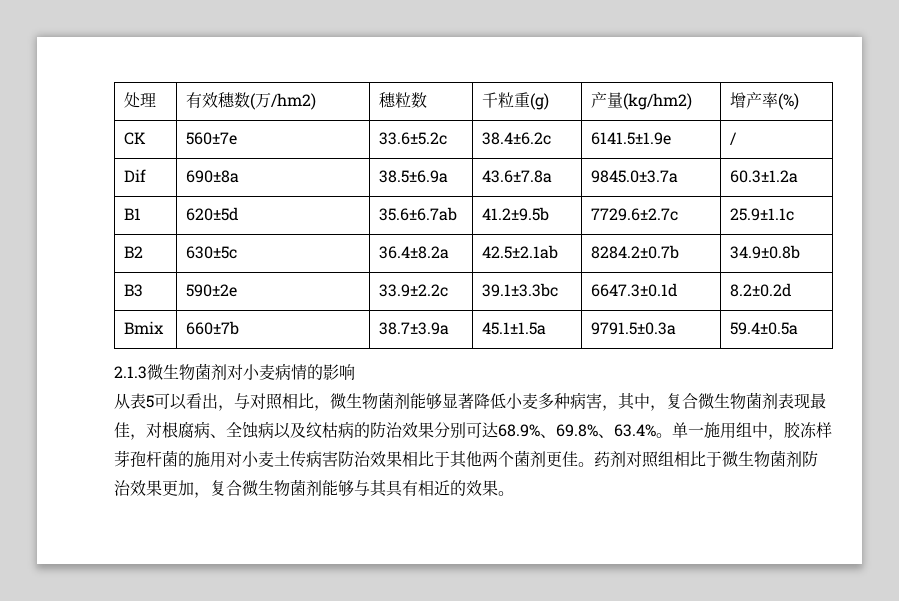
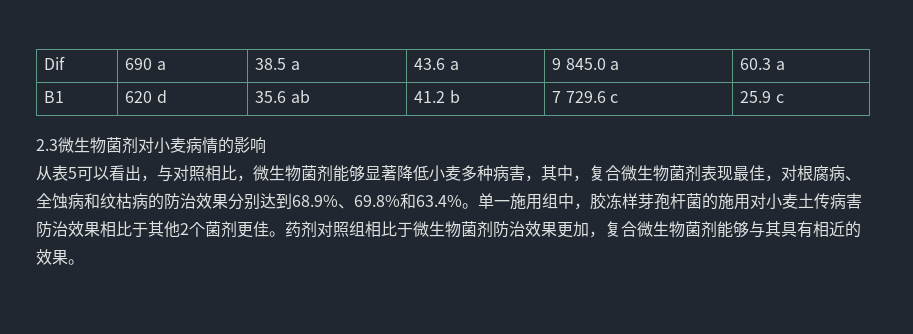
- 处理 | 有效穗数(万/hm2) | 穗粒数 | 千粒重(g) | 产量(kg/hm2) | 增产率(%)
- CK | 560±7e | 33.6±5.2c | 38.4±6.2c | 6141.5±1.9e | /
- Dif | 690±8a | 38.5±6.9a | 43.6±7.8a | 9845.0±3.7a | 60.3±1.2a
- B1 | 620±5d | 35.6±6.7ab | 41.2±9.5b | 7729.6±2.7c | 25.9±1.1c
- B2 | 630±5c | 36.4±8.2a | 42.5±2.1ab | 8284.2±0.7b | 34.9±0.8b
- B3 | 590±2e | 33.9±2.2c | 39.1±3.3bc | 6647.3±0.1d | 8.2±0.2d
- Bmix | 660±7b | 38.7±3.9a | 45.1±1.5a | 9791.5±0.3a | 59.4±0.5a
- 2.1.3微生物菌剂对小麦病情的影响
+ Dif | 690 a | 38.5 a | 43.6 a | 9 845.0 a | 60.3 a
+ B1 | 620 d | 35.6 ab | 41.2 b | 7 729.6 c | 25.9 c
+ 2.3微生物菌剂对小麦病情的影响
- 从表5可以看出，与对照相比，微生物菌剂能够显著降低小麦多种病害，其中，复合微生物菌剂表现最佳，对根腐病、全蚀病以及纹枯病的防治效果分别可达68.9%、69.8%、63.4%。
+ 从表5可以看出，与对照相比，微生物菌剂能够显著降低小麦多种病害，其中，复合微生物菌剂表现最佳，对根腐病、全蚀病和纹枯病的防治效果分别达到68.9%、69.8%和63.4%。
- 单一施用组中，胶冻样芽孢杆菌的施用对小麦土传病害防治效果相比于其他两个菌剂更佳。
+ 单一施用组中，胶冻样芽孢杆菌的施用对小麦土传病害防治效果相比于其他2个菌剂更佳。

